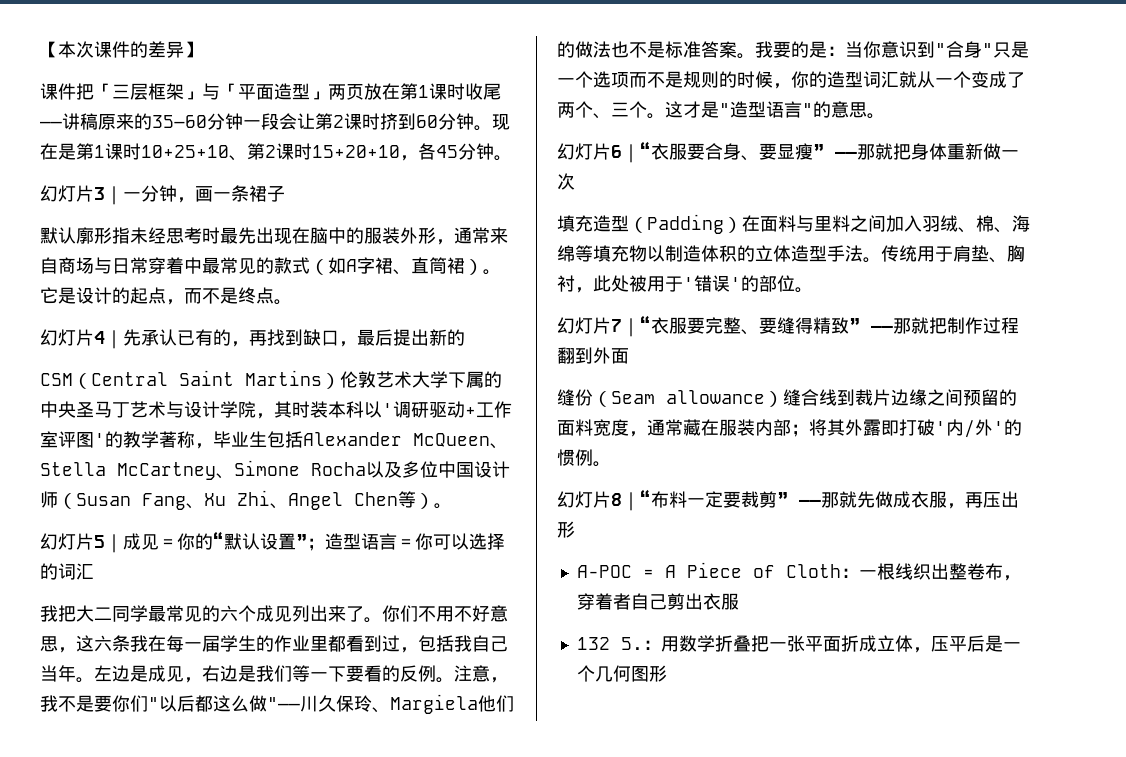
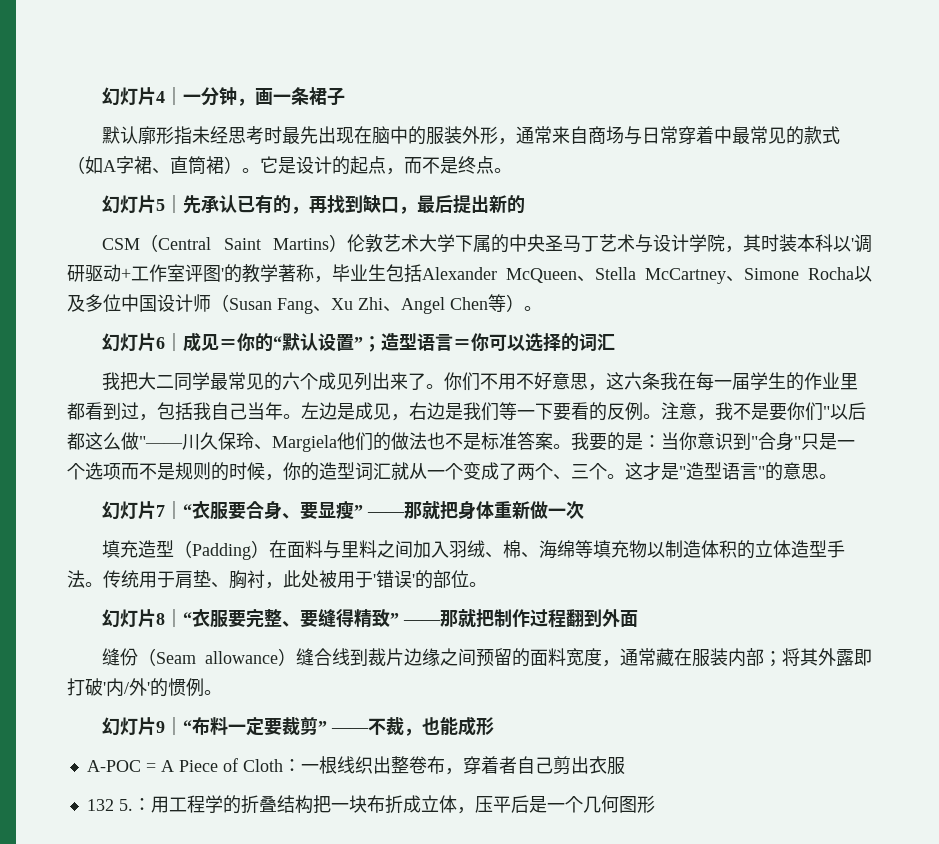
- 【本次课件的差异】
- 课件把「三层框架」与「平面造型」两页放在第1课时收尾——讲稿原来的35–60分钟一段会让第2课时挤到60分钟。现在是第1课时10+25+10、第2课时15+20+10，各45分钟。
- 幻灯片3｜一分钟，画一条裙子
+ 幻灯片4｜一分钟，画一条裙子
- 幻灯片4｜先承认已有的，再找到缺口，最后提出新的
+ 幻灯片5｜先承认已有的，再找到缺口，最后提出新的
- 幻灯片5｜成见＝你的“默认设置”；造型语言＝你可以选择的词汇
+ 幻灯片6｜成见＝你的“默认设置”；造型语言＝你可以选择的词汇
- 幻灯片6｜“衣服要合身、要显瘦” ——那就把身体重新做一次
+ 幻灯片7｜“衣服要合身、要显瘦” ——那就把身体重新做一次
- 幻灯片7｜“衣服要完整、要缝得精致” ——那就把制作过程翻到外面
+ 幻灯片8｜“衣服要完整、要缝得精致” ——那就把制作过程翻到外面
- 幻灯片8｜“布料一定要裁剪” ——那就先做成衣服，再压出形
+ 幻灯片9｜“布料一定要裁剪” ——不裁，也能成形
- 132 5.：用数学折叠把一张平面折成立体，压平后是一个几何图形
+ 132 5.：用工程学的折叠结构把一块布折成立体，压平后是一个几何图形

